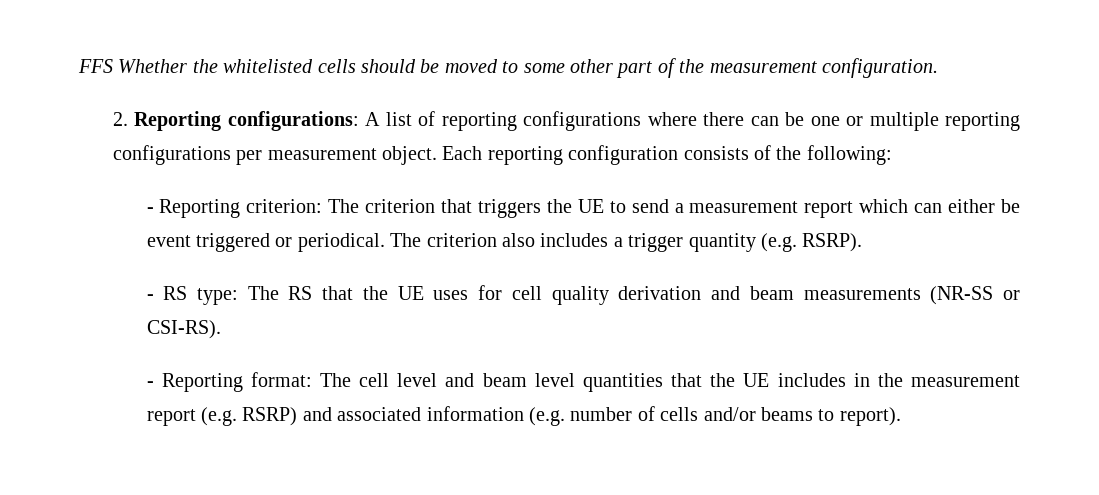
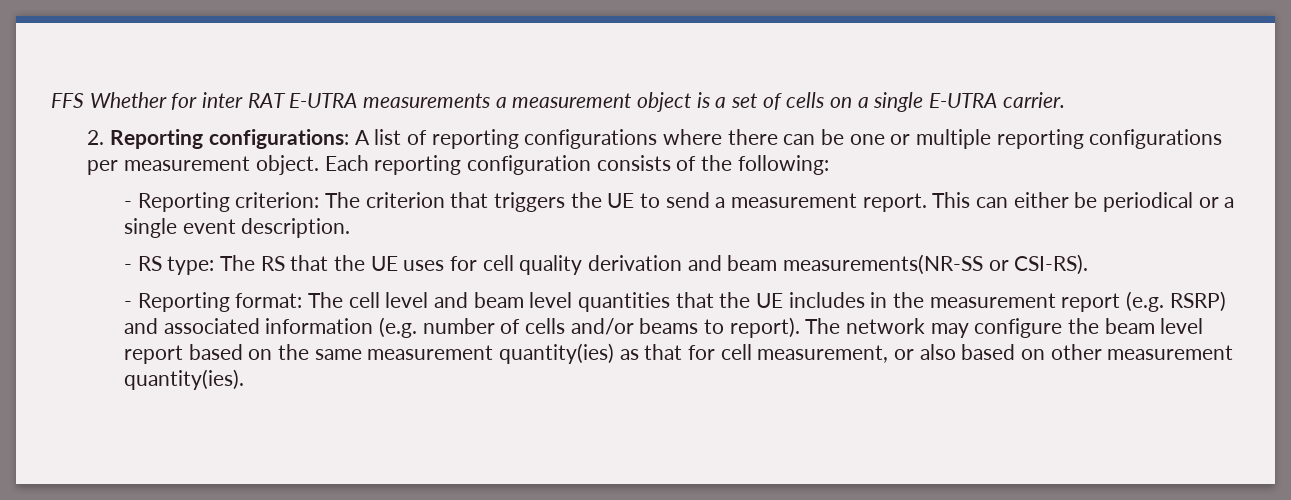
- FFS Whether the whitelisted cells should be moved to some other part of the measurement configuration.
+ FFS Whether for inter RAT E-UTRA measurements a measurement object is a set of cells on a single E-UTRA carrier.
- - Reporting criterion: The criterion that triggers the UE to send a measurement report which can either be event triggered or periodical. The criterion also includes a trigger quantity (e.g. RSRP).
+ - Reporting criterion: The criterion that triggers the UE to send a measurement report. This can either be periodical or a single event description.
- - RS type: The RS that the UE uses for cell quality derivation and beam measurements (NR-SS or CSI-RS).
+ - RS type: The RS that the UE uses for cell quality derivation and beam measurements(NR-SS or CSI-RS).
+ The network may configure the beam level report based on the same measurement quantity(ies) as that for cell measurement, or also based on other measurement quantity(ies).

